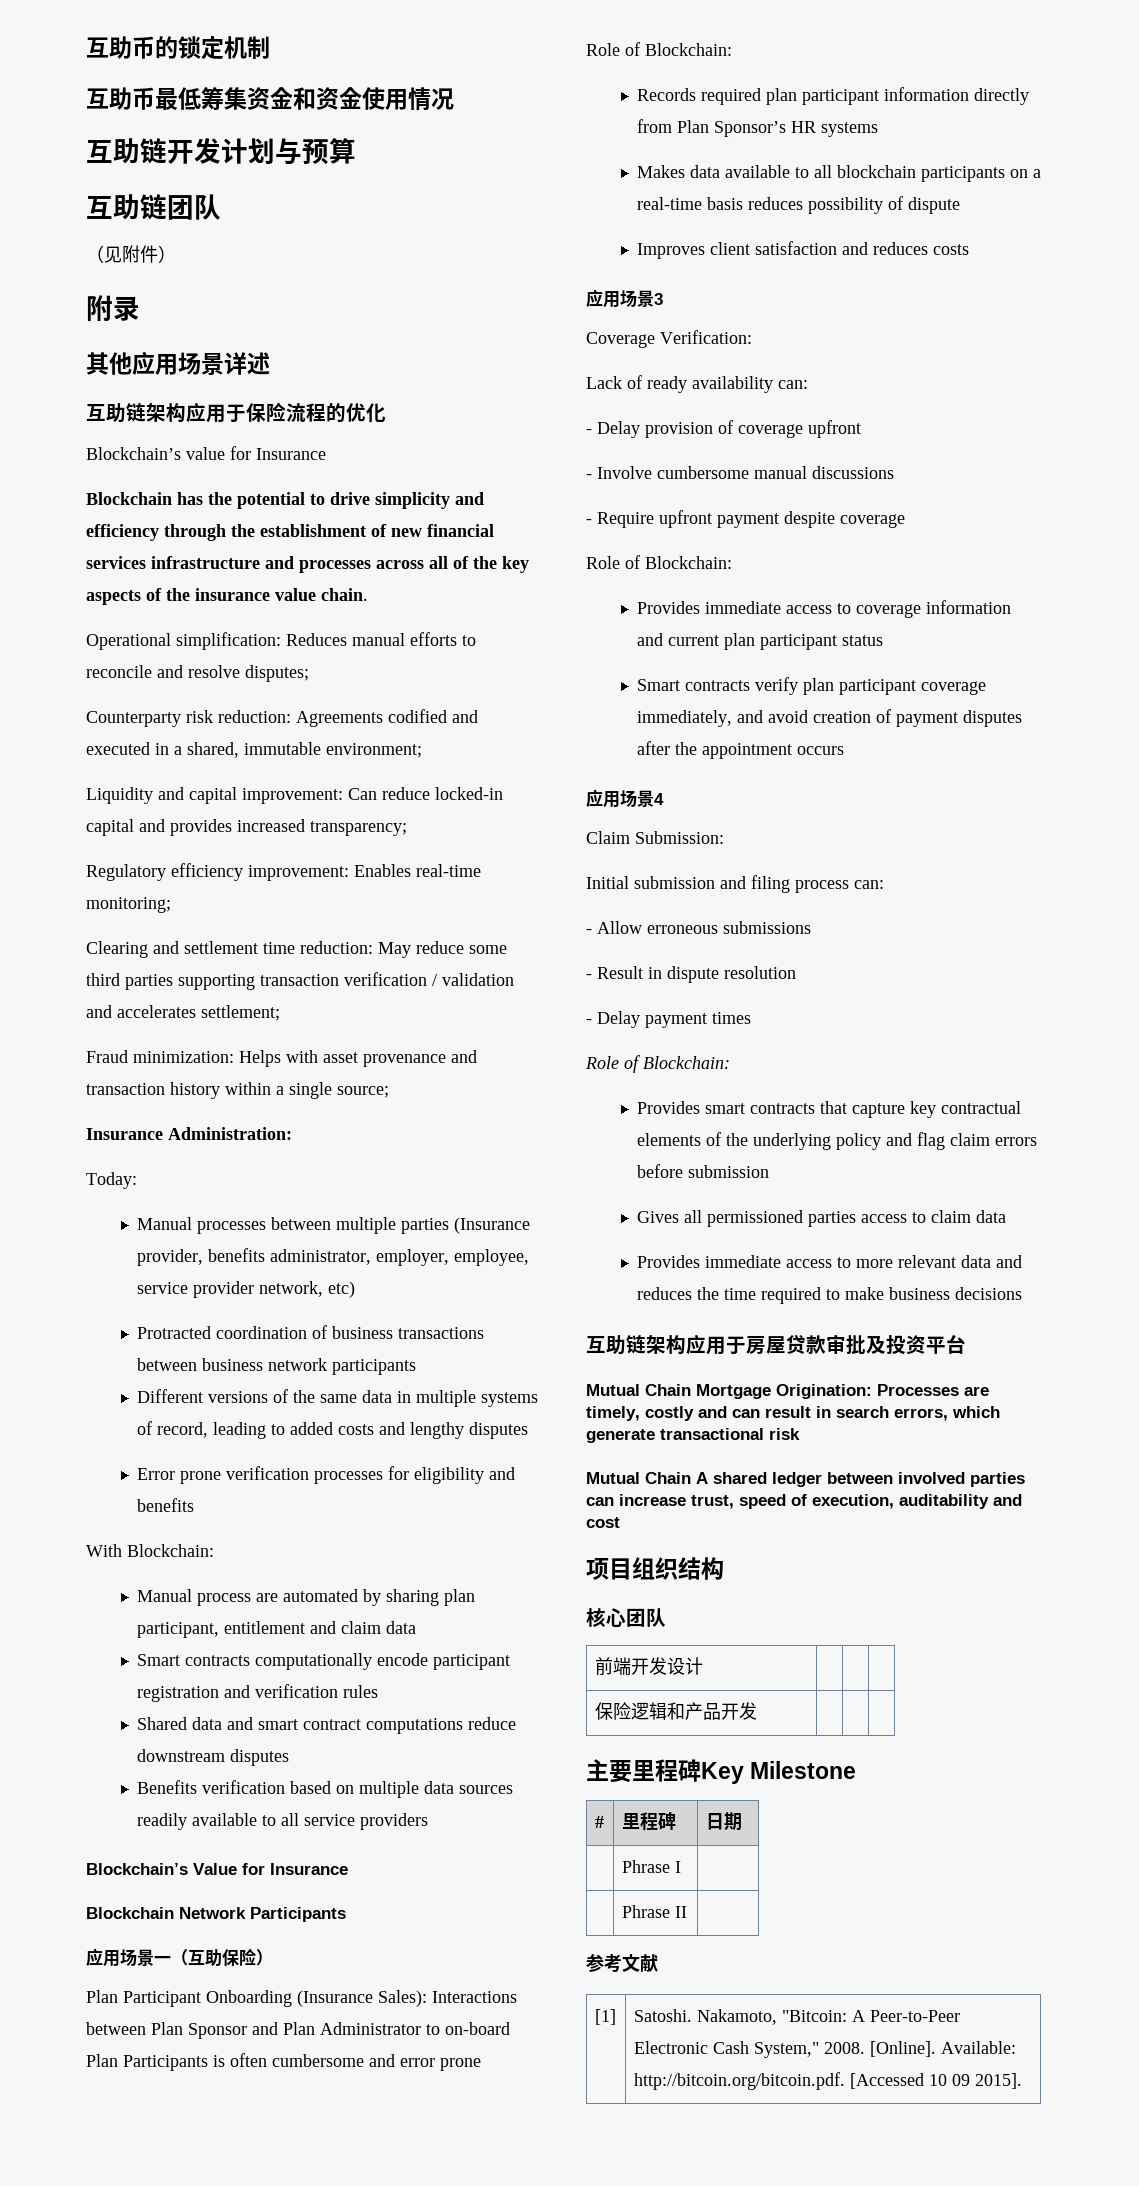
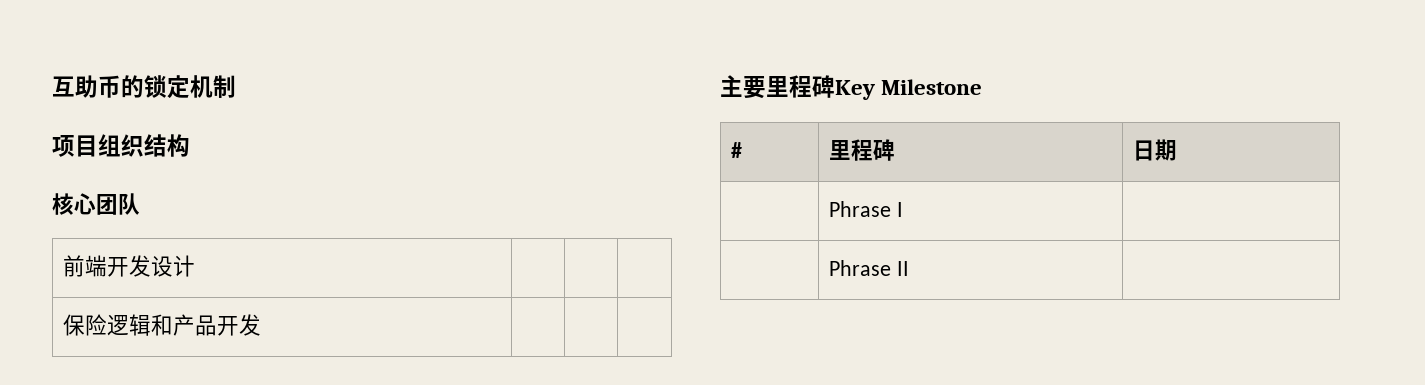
- 互助币最低筹集资金和资金使用情况
- 互助链开发计划与预算
- 互助链团队
- （见附件）
- 附录
- 其他应用场景详述
- 互助链架构应用于保险流程的优化
- Blockchain’s value for Insurance
- Blockchain has the potential to drive simplicity and efficiency through the establishment of new financial services infrastructure and processes across all of the key aspects of the insurance value chain.
- Operational simplification: Reduces manual efforts to reconcile and resolve disputes;
- Counterparty risk reduction: Agreements codified and executed in a shared, immutable environment;
- Liquidity and capital improvement: Can reduce locked-in capital and provides increased transparency;
- Regulatory efficiency improvement: Enables real-time monitoring;
- Clearing and settlement time reduction: May reduce some third parties supporting transaction verification / validation and accelerates settlement;
- Fraud minimization: Helps with asset provenance and transaction history within a single source;
- Insurance Administration:
- Today:
- Manual processes between multiple parties (Insurance provider, benefits administrator, employer, employee, service provider network, etc)
- Protracted coordination of business transactions between business network participants
- Different versions of the same data in multiple systems of record, leading to added costs and lengthy disputes
- Error prone verification processes for eligibility and benefits
- With Blockchain:
- Manual process are automated by sharing plan participant, entitlement and claim data
- Smart contracts computationally encode participant registration and verification rules
- Shared data and smart contract computations reduce downstream disputes
- Benefits verification based on multiple data sources readily available to all service providers
- Blockchain’s Value for Insurance
- Blockchain Network Participants
- 应用场景一（互助保险）
- Plan Participant Onboarding (Insurance Sales): Interactions between Plan Sponsor and Plan Administrator to on-board Plan Participants is often cumbersome and error prone
- Role of Blockchain:
- Records required plan participant information directly from Plan Sponsor’s HR systems
- Makes data available to all blockchain participants on a real-time basis reduces possibility of dispute
- Improves client satisfaction and reduces costs
- 应用场景3
- Coverage Verification:
- Lack of ready availability can:
- - Delay provision of coverage upfront
- - Involve cumbersome manual discussions
- - Require upfront payment despite coverage
- Role of Blockchain:
- Provides immediate access to coverage information and current plan participant status
- Smart contracts verify plan participant coverage immediately, and avoid creation of payment disputes after the appointment occurs
- 应用场景4
- Claim Submission:
- Initial submission and filing process can:
- - Allow erroneous submissions
- - Result in dispute resolution
- - Delay payment times
- Role of Blockchain:
- Provides smart contracts that capture key contractual elements of the underlying policy and flag claim errors before submission
- Gives all permissioned parties access to claim data
- Provides immediate access to more relevant data and reduces the time required to make business decisions
- 互助链架构应用于房屋贷款审批及投资平台
- Mutual Chain Mortgage Origination: Processes are timely, costly and can result in search errors, which generate transactional risk
- Mutual Chain A shared ledger between involved parties can increase trust, speed of execution, auditability and cost
- 参考文献
- [1] | Satoshi. Nakamoto, "Bitcoin: A Peer-to-Peer Electronic Cash System," 2008. [Online]. Available: http://bitcoin.org/bitcoin.pdf. [Accessed 10 09 2015].

